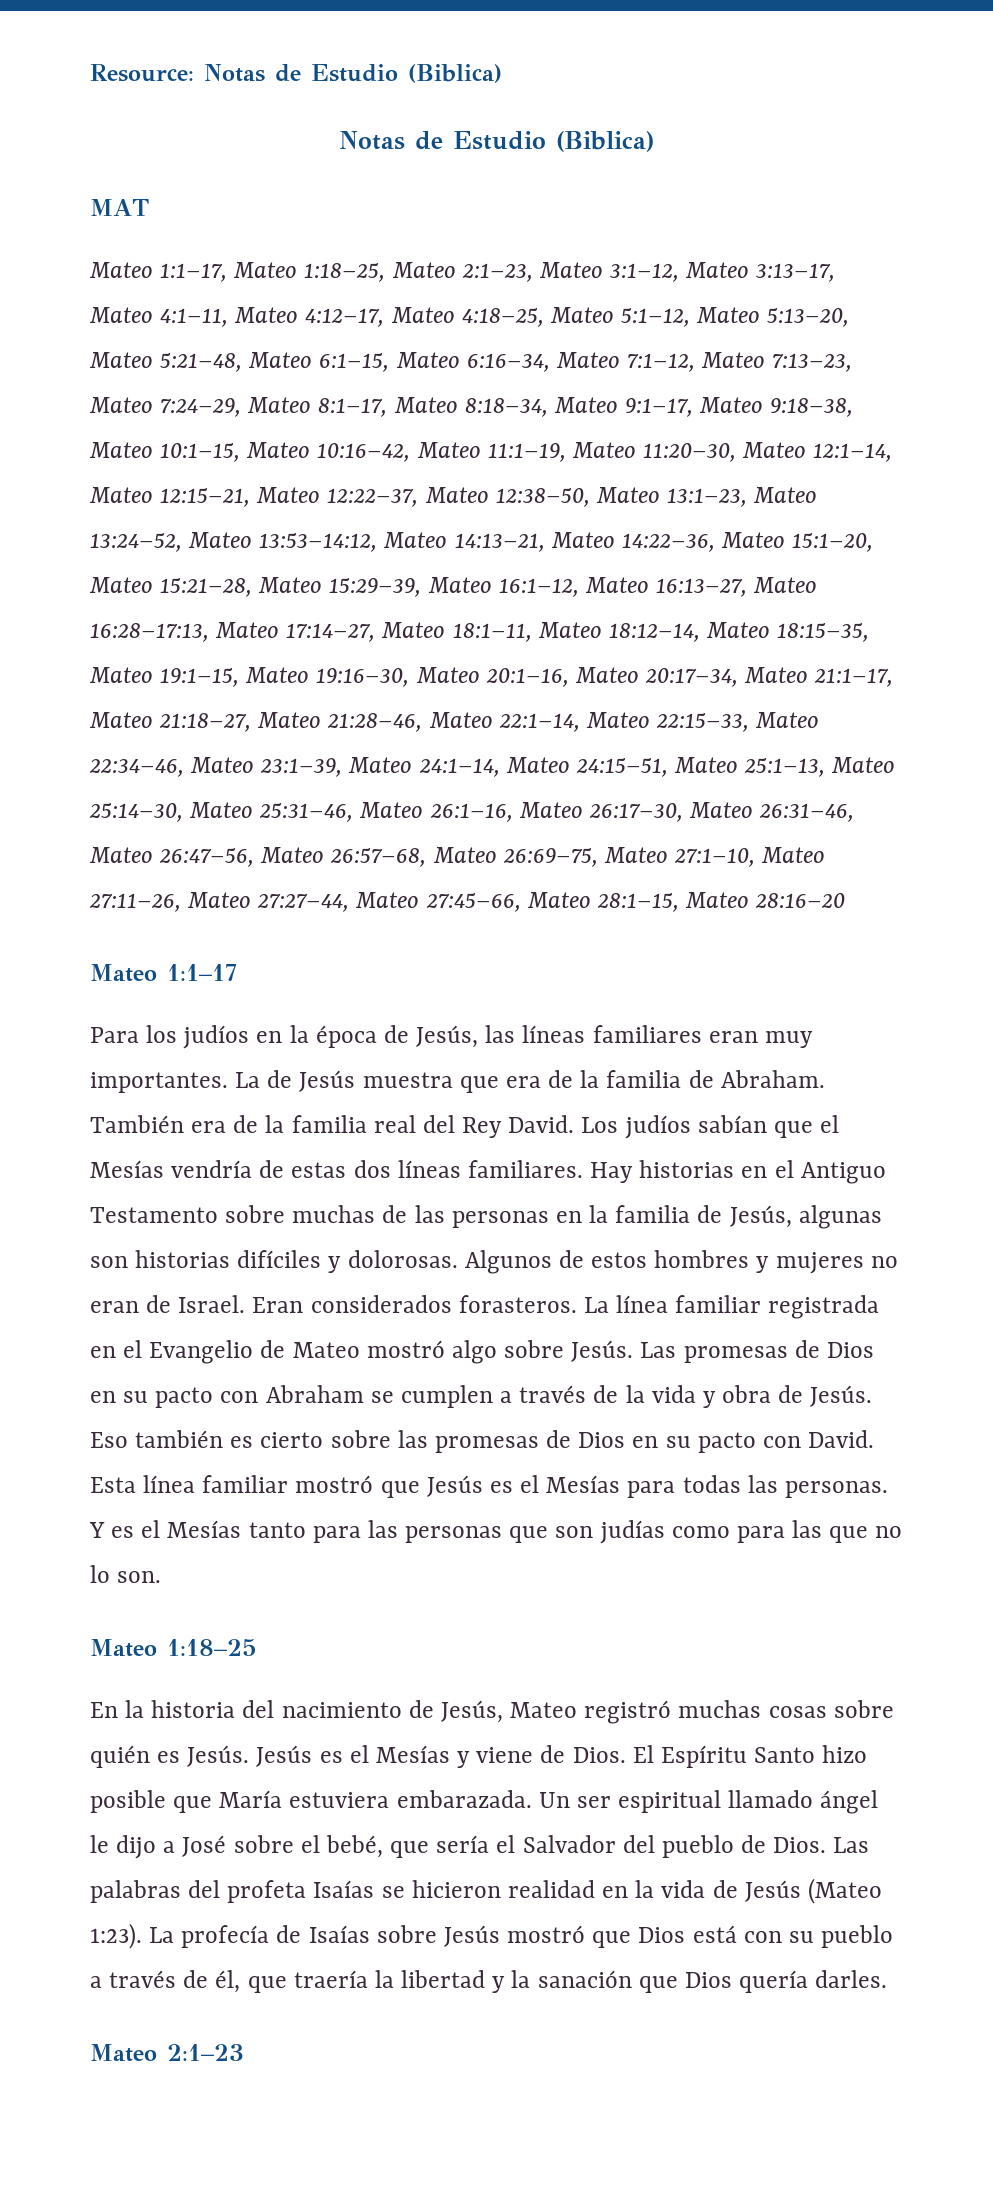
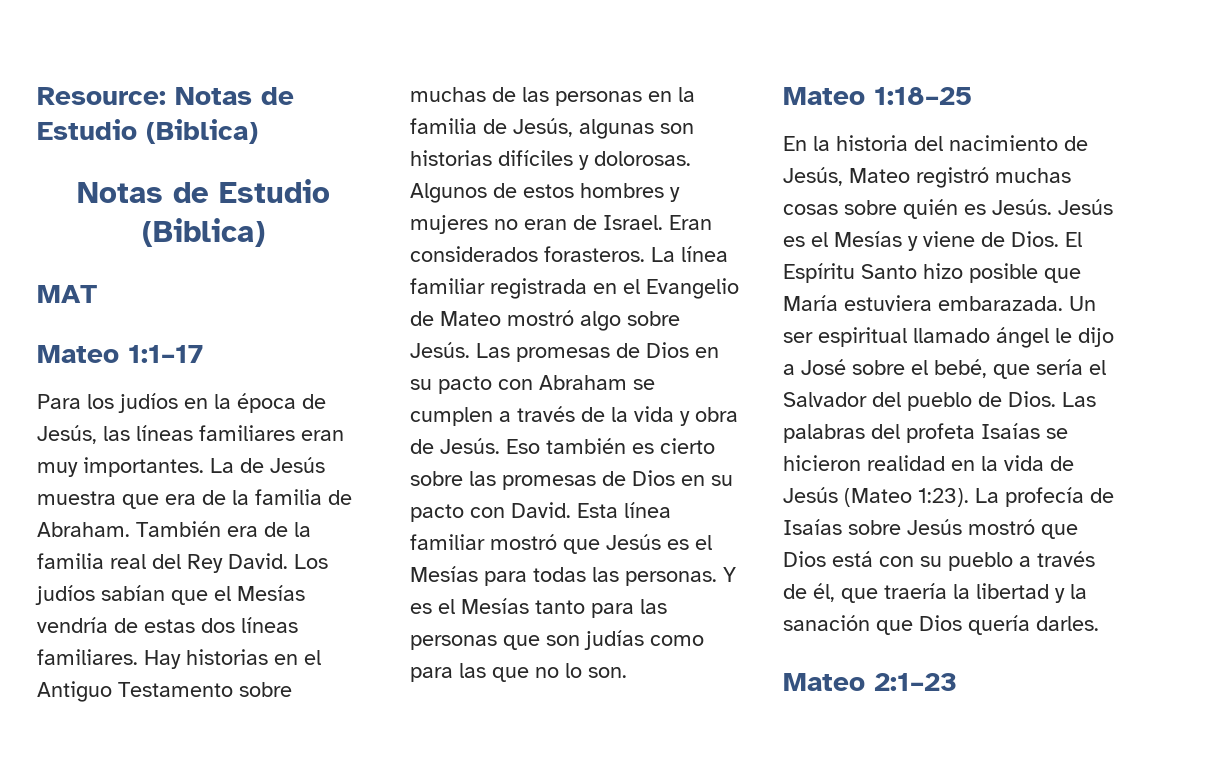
- Mateo 1:1–17, Mateo 1:18–25, Mateo 2:1–23, Mateo 3:1–12, Mateo 3:13–17, Mateo 4:1–11, Mateo 4:12–17, Mateo 4:18–25, Mateo 5:1–12, Mateo 5:13–20, Mateo 5:21–48, Mateo 6:1–15, Mateo 6:16–34, Mateo 7:1–12, Mateo 7:13–23, Mateo 7:24–29, Mateo 8:1–17, Mateo 8:18–34, Mateo 9:1–17, Mateo 9:18–38, Mateo 10:1–15, Mateo 10:16–42, Mateo 11:1–19, Mateo 11:20–30, Mateo 12:1–14, Mateo 12:15–21, Mateo 12:22–37, Mateo 12:38–50, Mateo 13:1–23, Mateo 13:24–52, Mateo 13:53–14:12, Mateo 14:13–21, Mateo 14:22–36, Mateo 15:1–20, Mateo 15:21–28, Mateo 15:29–39, Mateo 16:1–12, Mateo 16:13–27, Mateo 16:28–17:13, Mateo 17:14–27, Mateo 18:1–11, Mateo 18:12–14, Mateo 18:15–35, Mateo 19:1–15, Mateo 19:16–30, Mateo 20:1–16, Mateo 20:17–34, Mateo 21:1–17, Mateo 21:18–27, Mateo 21:28–46, Mateo 22:1–14, Mateo 22:15–33, Mateo 22:34–46, Mateo 23:1–39, Mateo 24:1–14, Mateo 24:15–51, Mateo 25:1–13, Mateo 25:14–30, Mateo 25:31–46, Mateo 26:1–16, Mateo 26:17–30, Mateo 26:31–46, Mateo 26:47–56, Mateo 26:57–68, Mateo 26:69–75, Mateo 27:1–10, Mateo 27:11–26, Mateo 27:27–44, Mateo 27:45–66, Mateo 28:1–15, Mateo 28:16–20

